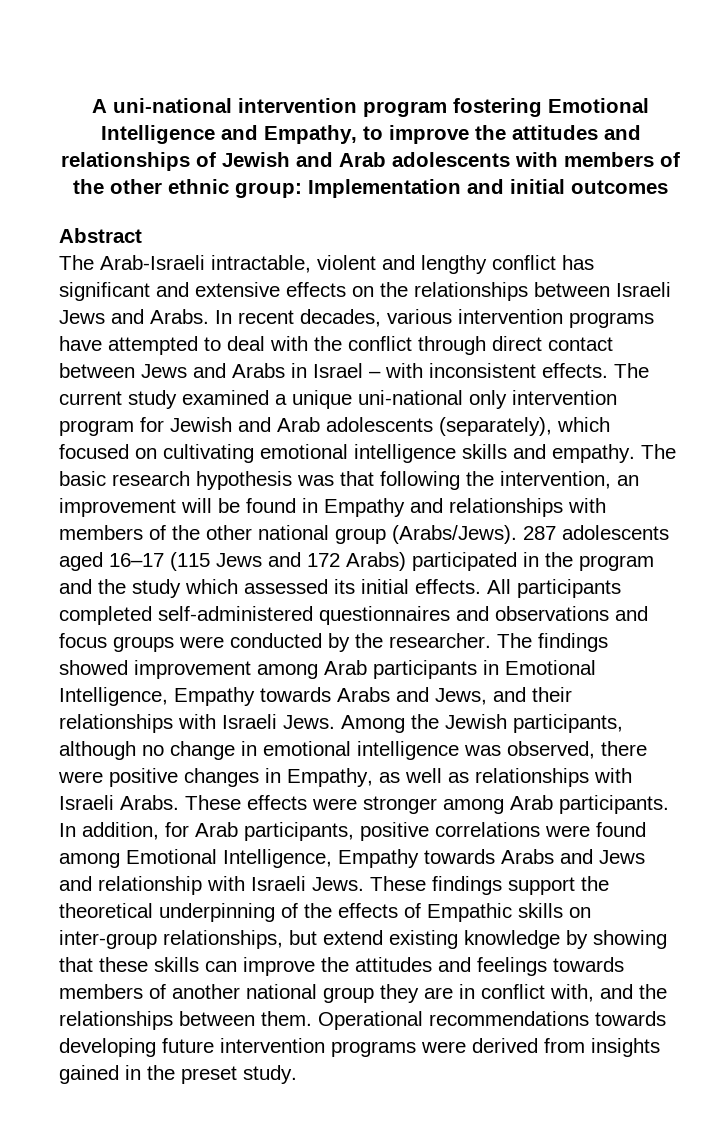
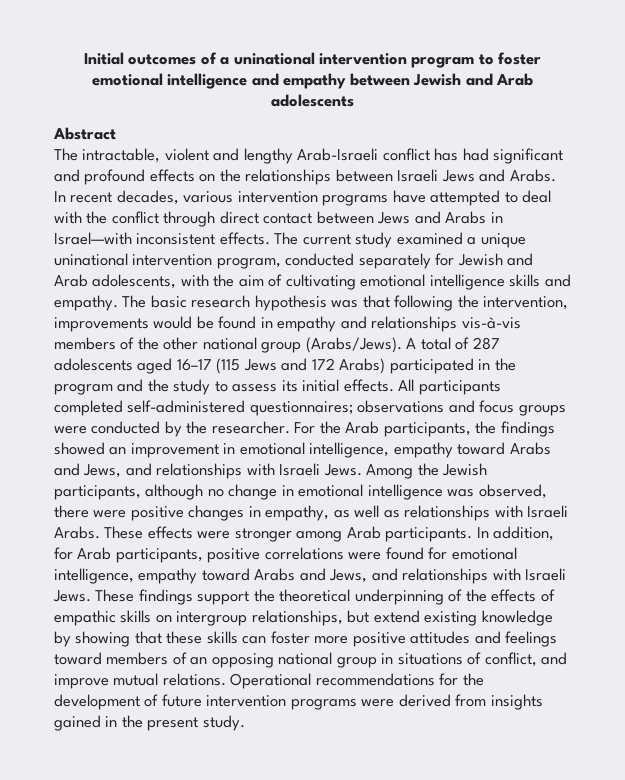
- A uni-national intervention program fostering Emotional Intelligence and Empathy, to improve the attitudes and relationships of Jewish and Arab adolescents with members of the other ethnic group: Implementation and initial outcomes
+ Initial outcomes of a uninational intervention program to foster emotional intelligence and empathy between Jewish and Arab adolescents
- The Arab-Israeli intractable, violent and lengthy conflict has significant and extensive effects on the relationships between Israeli Jews and Arabs.
+ The intractable, violent and lengthy Arab-Israeli conflict has had significant and profound effects on the relationships between Israeli Jews and Arabs.
- In recent decades, various intervention programs have attempted to deal with the conflict through direct contact between Jews and Arabs in Israel – with inconsistent effects.
+ In recent decades, various intervention programs have attempted to deal with the conflict through direct contact between Jews and Arabs in Israel—with inconsistent effects.
- The current study examined a unique uni-national only intervention program for Jewish and Arab adolescents (separately), which focused on cultivating emotional intelligence skills and empathy.
+ The current study examined a unique uninational intervention program, conducted separately for Jewish and Arab adolescents, with the aim of cultivating emotional intelligence skills and empathy.
- The basic research hypothesis was that following the intervention, an improvement will be found in Empathy and relationships with members of the other national group (Arabs/Jews).
+ The basic research hypothesis was that following the intervention, improvements would be found in empathy and relationships vis-à-vis members of the other national group (Arabs/Jews).
- 287 adolescents aged 16–17 (115 Jews and 172 Arabs) participated in the program and the study which assessed its initial effects.
+ A total of 287 adolescents aged 16–17 (115 Jews and 172 Arabs) participated in the program and the study to assess its initial effects.
- All participants completed self-administered questionnaires and observations and focus groups were conducted by the researcher.
+ All participants completed self-administered questionnaires; observations and focus groups were conducted by the researcher.
- The findings showed improvement among Arab participants in Emotional Intelligence, Empathy towards Arabs and Jews, and their relationships with Israeli Jews.
+ For the Arab participants, the findings showed an improvement in emotional intelligence, empathy toward Arabs and Jews, and relationships with Israeli Jews.
- Among the Jewish participants, although no change in emotional intelligence was observed, there were positive changes in Empathy, as well as relationships with Israeli Arabs.
+ Among the Jewish participants, although no change in emotional intelligence was observed, there were positive changes in empathy, as well as relationships with Israeli Arabs.
- In addition, for Arab participants, positive correlations were found among Emotional Intelligence, Empathy towards Arabs and Jews and relationship with Israeli Jews.
+ In addition, for Arab participants, positive correlations were found for emotional intelligence, empathy toward Arabs and Jews, and relationships with Israeli Jews.
- These findings support the theoretical underpinning of the effects of Empathic skills on inter-group relationships, but extend existing knowledge by showing that these skills can improve the attitudes and feelings towards members of another national group they are in conflict with, and the relationships between them. Operational recommendations towards developing future intervention programs were derived from insights gained in the preset study.
+ These findings support the theoretical underpinning of the effects of empathic skills on intergroup relationships, but extend existing knowledge by showing that these skills can foster more positive attitudes and feelings toward members of an opposing national group in situations of conflict, and improve mutual relations. Operational recommendations for the development of future intervention programs were derived from insights gained in the present study.

